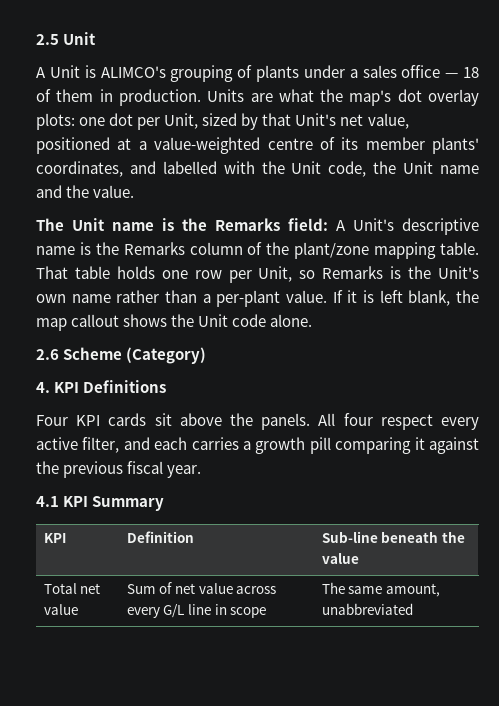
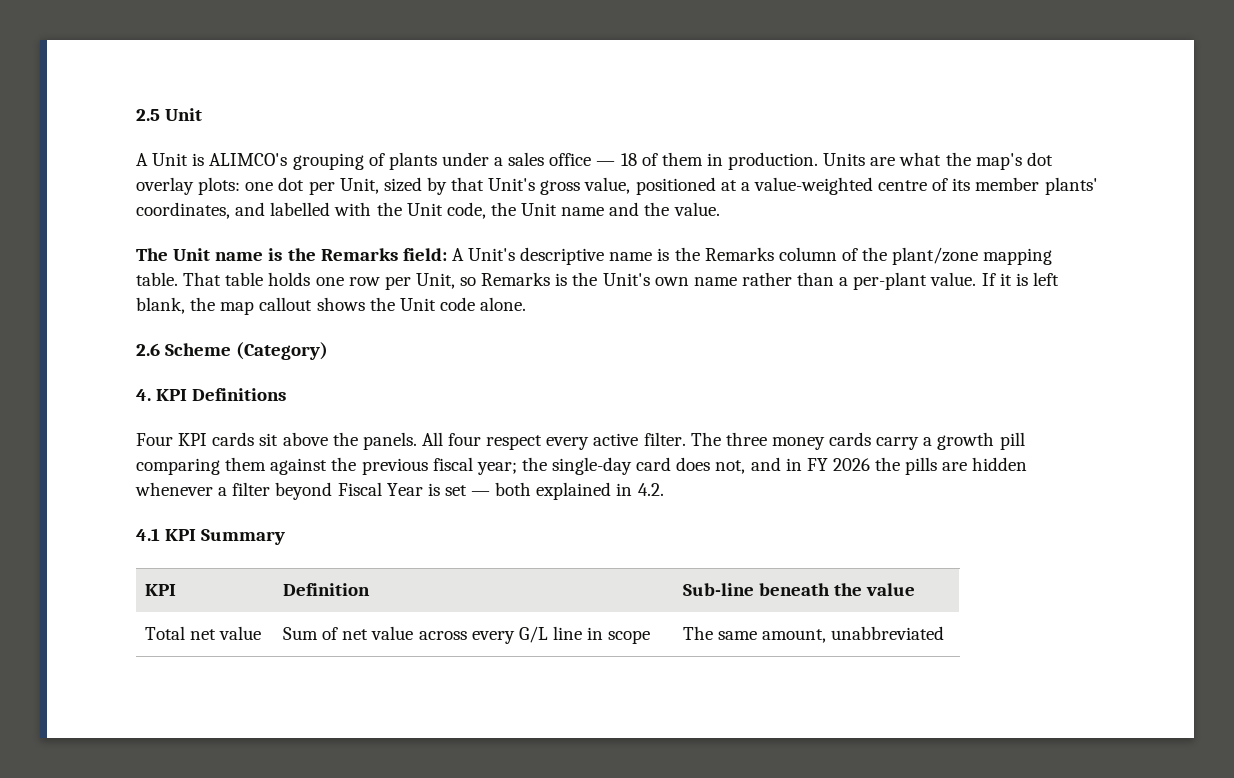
- Units are what the map's dot overlay plots: one dot per Unit, sized by that Unit's net value, positioned at a value-weighted centre of its member plants' coordinates, and labelled with the Unit code, the Unit name and the value.
+ Units are what the map's dot overlay plots: one dot per Unit, sized by that Unit's gross value, positioned at a value-weighted centre of its member plants' coordinates, and labelled with the Unit code, the Unit name and the value.
- All four respect every active filter, and each carries a growth pill comparing it against the previous fiscal year.
+ All four respect every active filter. The three money cards carry a growth pill comparing them against the previous fiscal year; the single-day card does not, and in FY 2026 the pills are hidden whenever a filter beyond Fiscal Year is set — both explained in 4.2.

